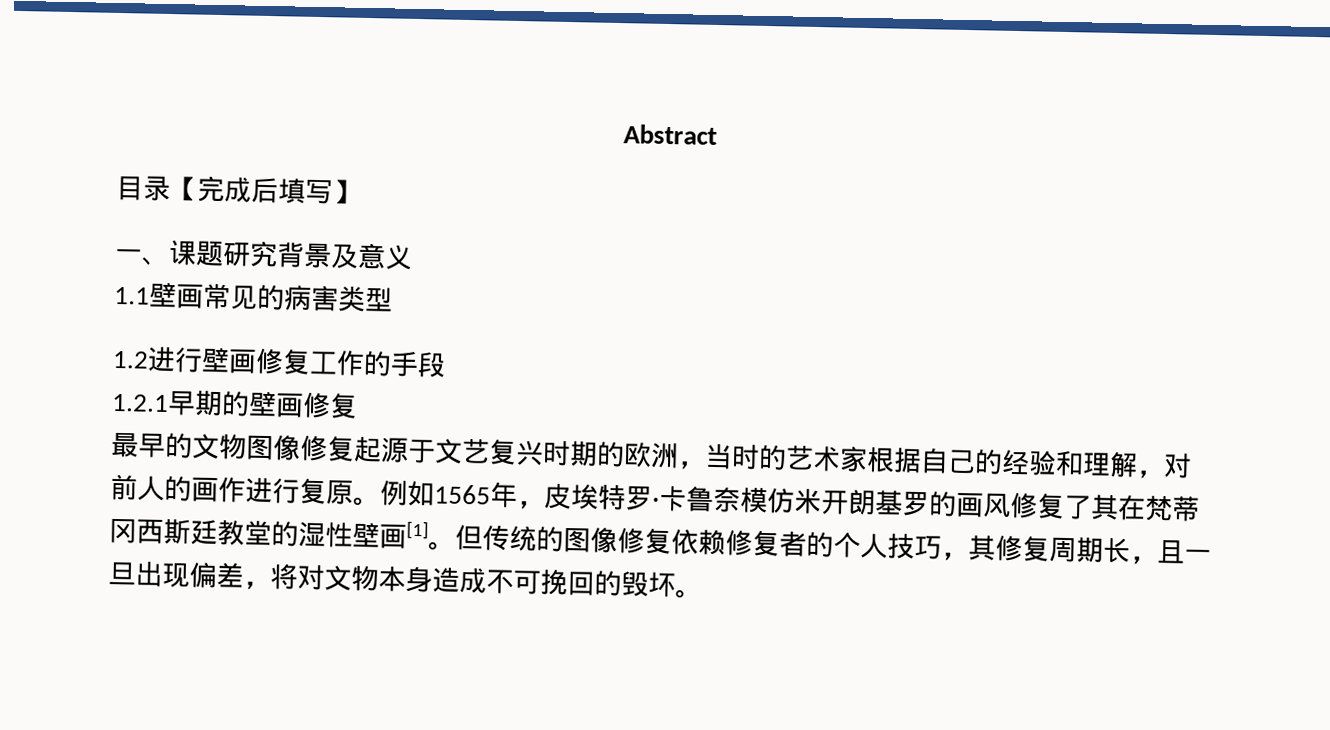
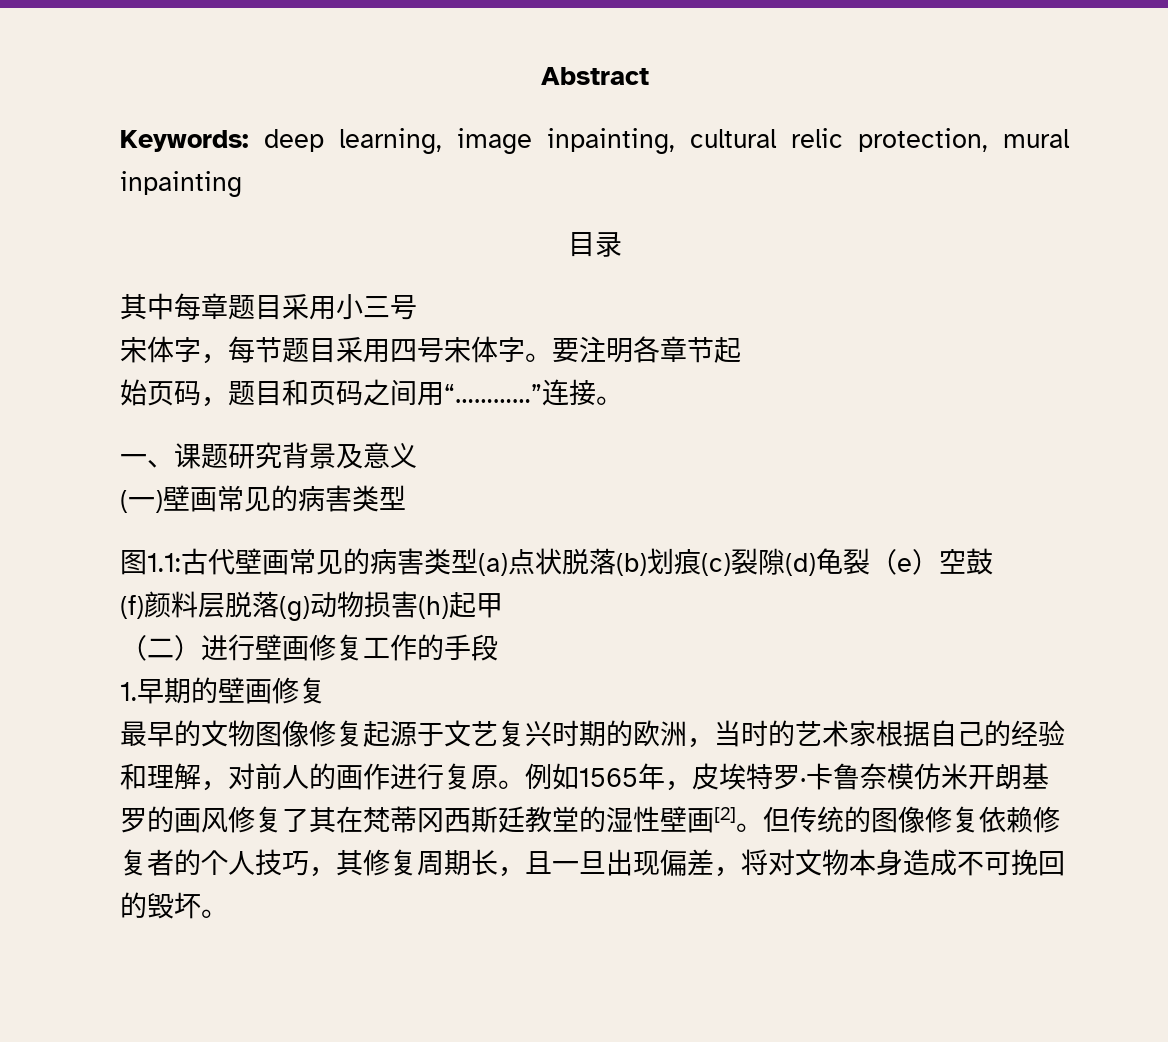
- 目录【完成后填写】
+ Keywords: deep learning, image inpainting, cultural relic protection, mural inpainting
+ 目录
+ 其中每章题目采用小三号
+ 宋体字，每节题目采用四号宋体字。要注明各章节起
+ 始页码，题目和页码之间用“…………”连接。
- 1.1壁画常见的病害类型
+ (一)壁画常见的病害类型
- 1.2进行壁画修复工作的手段
+ 图1.1:古代壁画常见的病害类型(a)点状脱落(b)划痕(c)裂隙(d)龟裂（e）空鼓
+ (f)颜料层脱落(g)动物损害(h)起甲
+ （二）进行壁画修复工作的手段
- 1.2.1早期的壁画修复
+ 1.早期的壁画修复
- 例如1565年，皮埃特罗·卡鲁奈模仿米开朗基罗的画风修复了其在梵蒂冈西斯廷教堂的湿性壁画[1]。
+ 例如1565年，皮埃特罗·卡鲁奈模仿米开朗基罗的画风修复了其在梵蒂冈西斯廷教堂的湿性壁画[2]。

